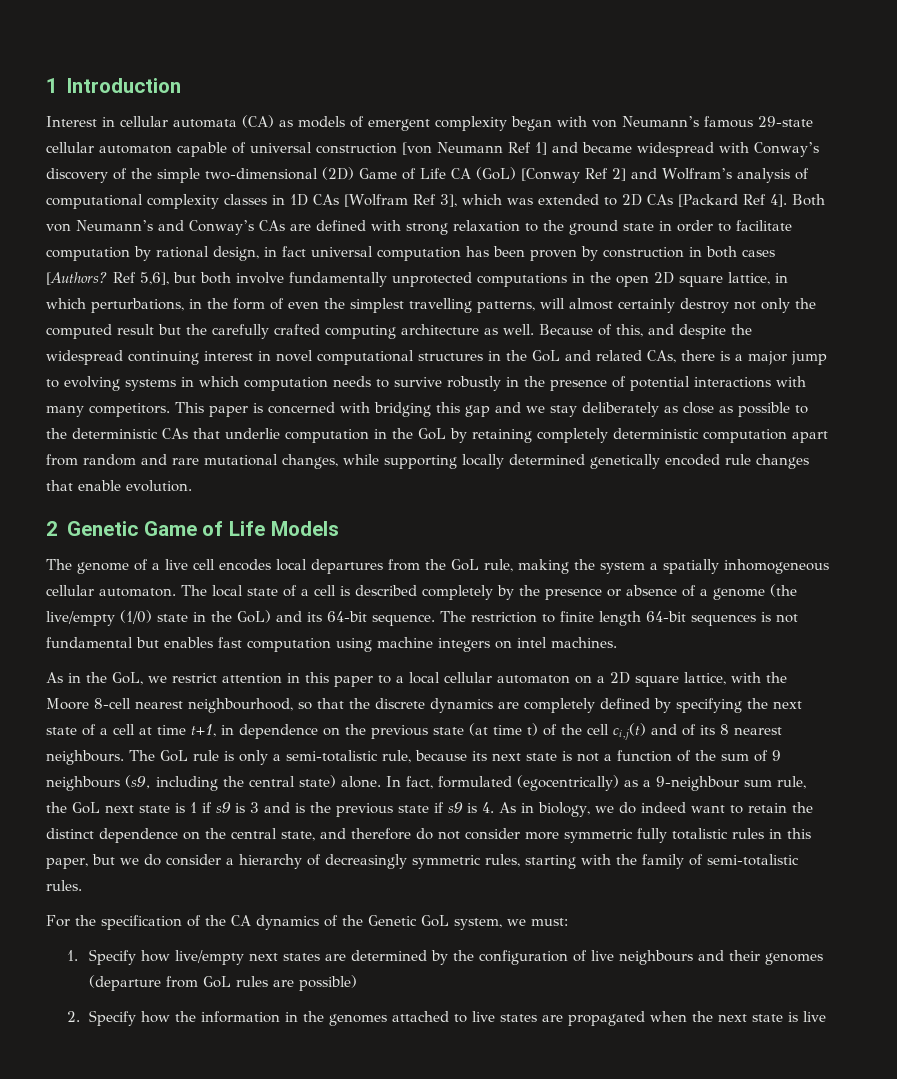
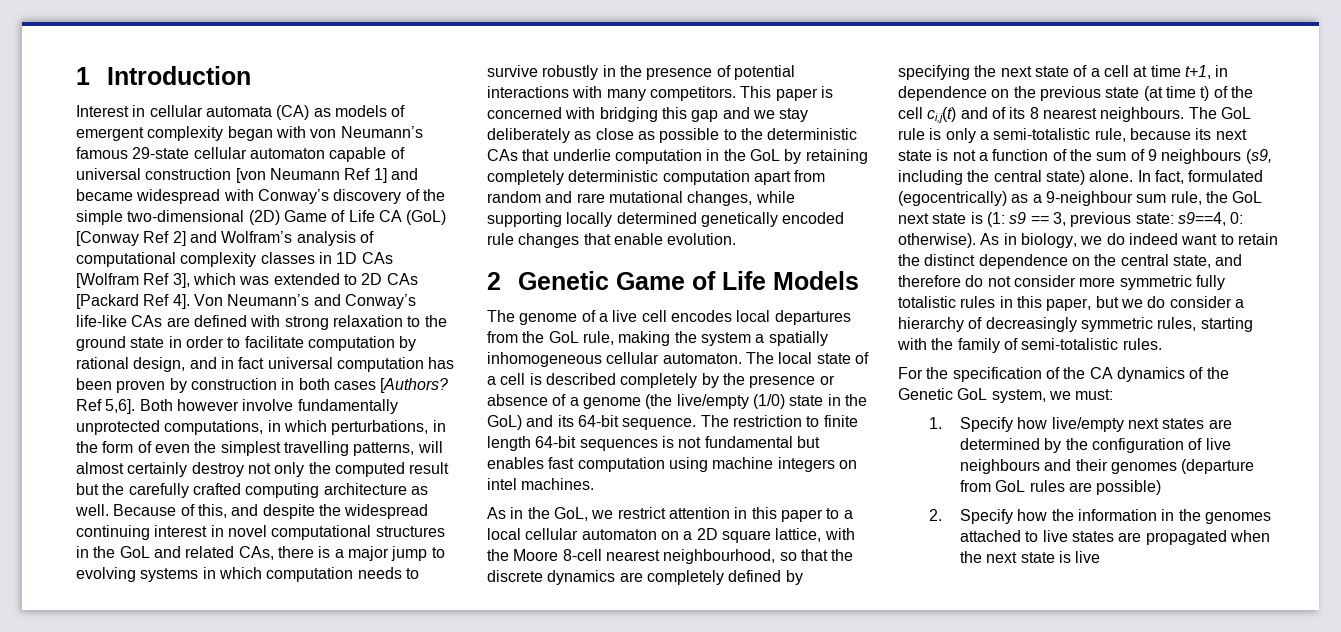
- Both von Neumann’s and Conway’s CAs are defined with strong relaxation to the ground state in order to facilitate computation by rational design, in fact universal computation has been proven by construction in both cases [Authors?
+ Von Neumann’s and Conway’s life-like CAs are defined with strong relaxation to the ground state in order to facilitate computation by rational design, and in fact universal computation has been proven by construction in both cases [Authors?
- Ref 5,6], but both involve fundamentally unprotected computations in the open 2D square lattice, in which perturbations, in the form of even the simplest travelling patterns, will almost certainly destroy not only the computed result but the carefully crafted computing architecture as well.
+ Ref 5,6]. Both however involve fundamentally unprotected computations, in which perturbations, in the form of even the simplest travelling patterns, will almost certainly destroy not only the computed result but the carefully crafted computing architecture as well.
- In fact, formulated (egocentrically) as a 9-neighbour sum rule, the GoL next state is 1 if s9 is 3 and is the previous state if s9 is 4. As in biology, we do indeed want to retain the distinct dependence on the central state, and therefore do not consider more symmetric fully totalistic rules in this paper, but we do consider a hierarchy of decreasingly symmetric rules, starting with the family of semi-totalistic rules.
+ In fact, formulated (egocentrically) as a 9-neighbour sum rule, the GoL next state is (1: s9 == 3, previous state: s9==4, 0: otherwise). As in biology, we do indeed want to retain the distinct dependence on the central state, and therefore do not consider more symmetric fully totalistic rules in this paper, but we do consider a hierarchy of decreasingly symmetric rules, starting with the family of semi-totalistic rules.

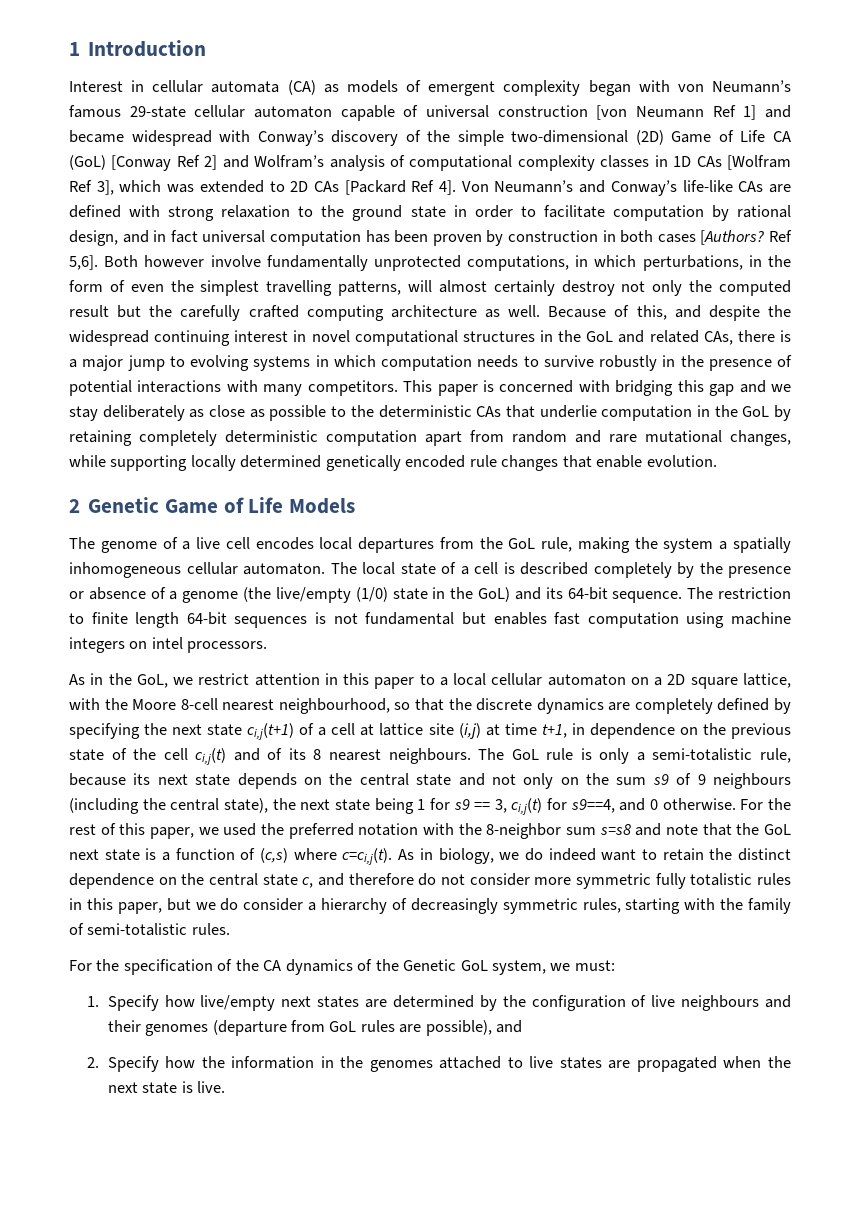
- The restriction to finite length 64-bit sequences is not fundamental but enables fast computation using machine integers on intel machines.
+ The restriction to finite length 64-bit sequences is not fundamental but enables fast computation using machine integers on intel processors.
- As in the GoL, we restrict attention in this paper to a local cellular automaton on a 2D square lattice, with the Moore 8-cell nearest neighbourhood, so that the discrete dynamics are completely defined by specifying the next state of a cell at time t+1, in dependence on the previous state (at time t) of the cell ci,j(t) and of its 8 nearest neighbours.
+ As in the GoL, we restrict attention in this paper to a local cellular automaton on a 2D square lattice, with the Moore 8-cell nearest neighbourhood, so that the discrete dynamics are completely defined by specifying the next state ci,j(t+1) of a cell at lattice site (i,j) at time t+1, in dependence on the previous state of the cell ci,j(t) and of its 8 nearest neighbours.
- The GoL rule is only a semi-totalistic rule, because its next state is not a function of the sum of 9 neighbours (s9, including the central state) alone. In fact, formulated (egocentrically) as a 9-neighbour sum rule, the GoL next state is (1: s9 == 3, previous state: s9==4, 0: otherwise).
+ The GoL rule is only a semi-totalistic rule, because its next state depends on the central state and not only on the sum s9 of 9 neighbours (including the central state), the next state being 1 for s9 == 3, ci,j(t) for s9==4, and 0 otherwise. For the rest of this paper, we used the preferred notation with the 8-neighbor sum s=s8 and note that the GoL next state is a function of (c,s) where c=ci,j(t).
- As in biology, we do indeed want to retain the distinct dependence on the central state, and therefore do not consider more symmetric fully totalistic rules in this paper, but we do consider a hierarchy of decreasingly symmetric rules, starting with the family of semi-totalistic rules.
+ As in biology, we do indeed want to retain the distinct dependence on the central state c, and therefore do not consider more symmetric fully totalistic rules in this paper, but we do consider a hierarchy of decreasingly symmetric rules, starting with the family of semi-totalistic rules.
- 1. Specify how live/empty next states are determined by the configuration of live neighbours and their genomes (departure from GoL rules are possible)
+ 1. Specify how live/empty next states are determined by the configuration of live neighbours and their genomes (departure from GoL rules are possible), and
- 2. Specify how the information in the genomes attached to live states are propagated when the next state is live
+ 2. Specify how the information in the genomes attached to live states are propagated when the next state is live.

